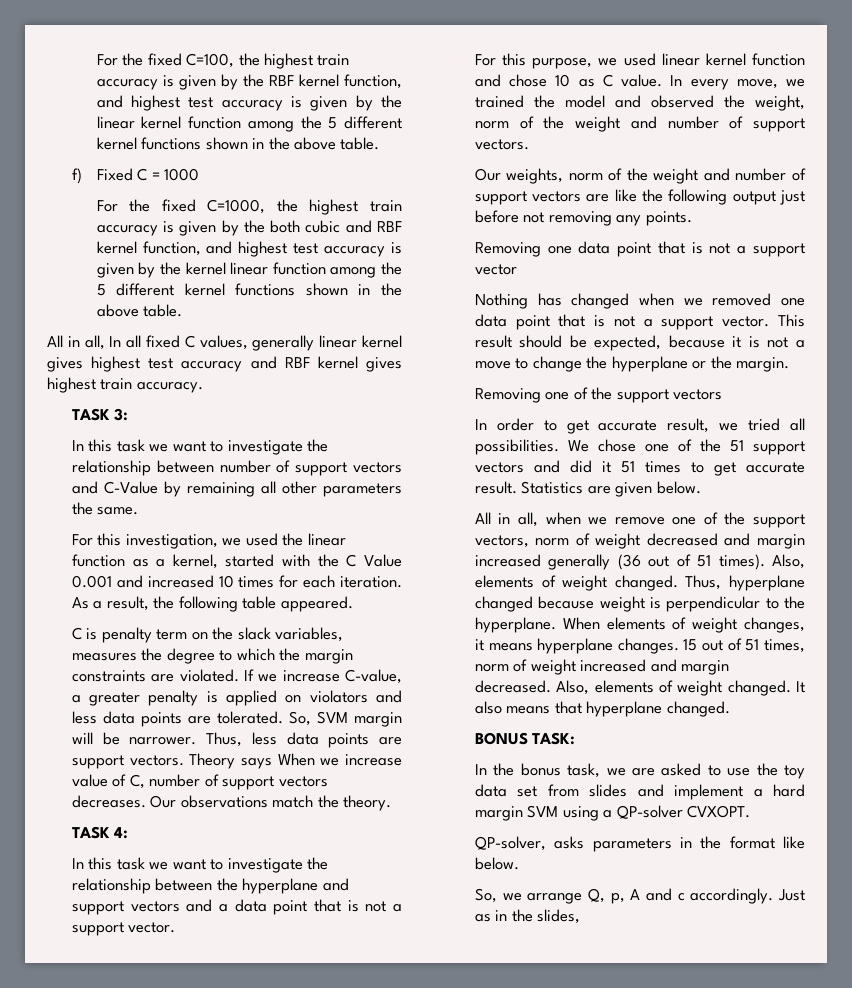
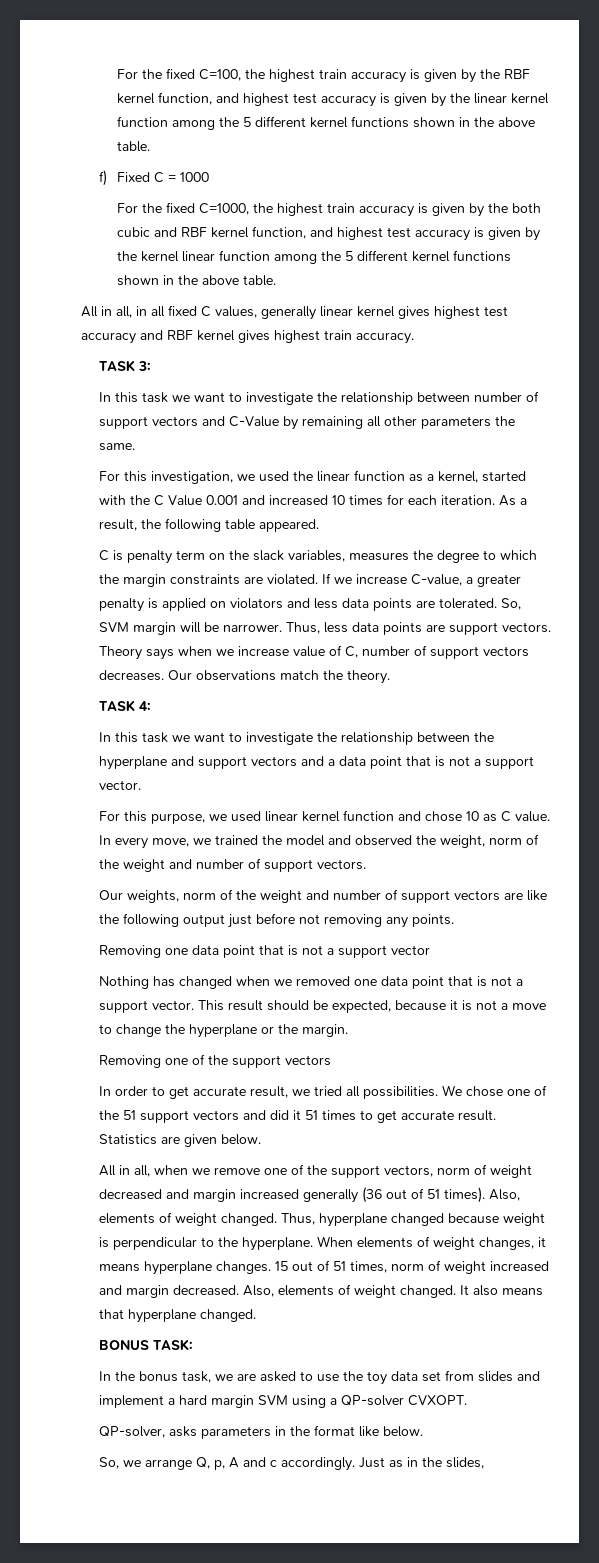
- All in all, In all fixed C values, generally linear kernel gives highest test accuracy and RBF kernel gives highest train accuracy.
+ All in all, in all fixed C values, generally linear kernel gives highest test accuracy and RBF kernel gives highest train accuracy.
- Theory says When we increase value of C, number of support vectors decreases.
+ Theory says when we increase value of C, number of support vectors decreases.

